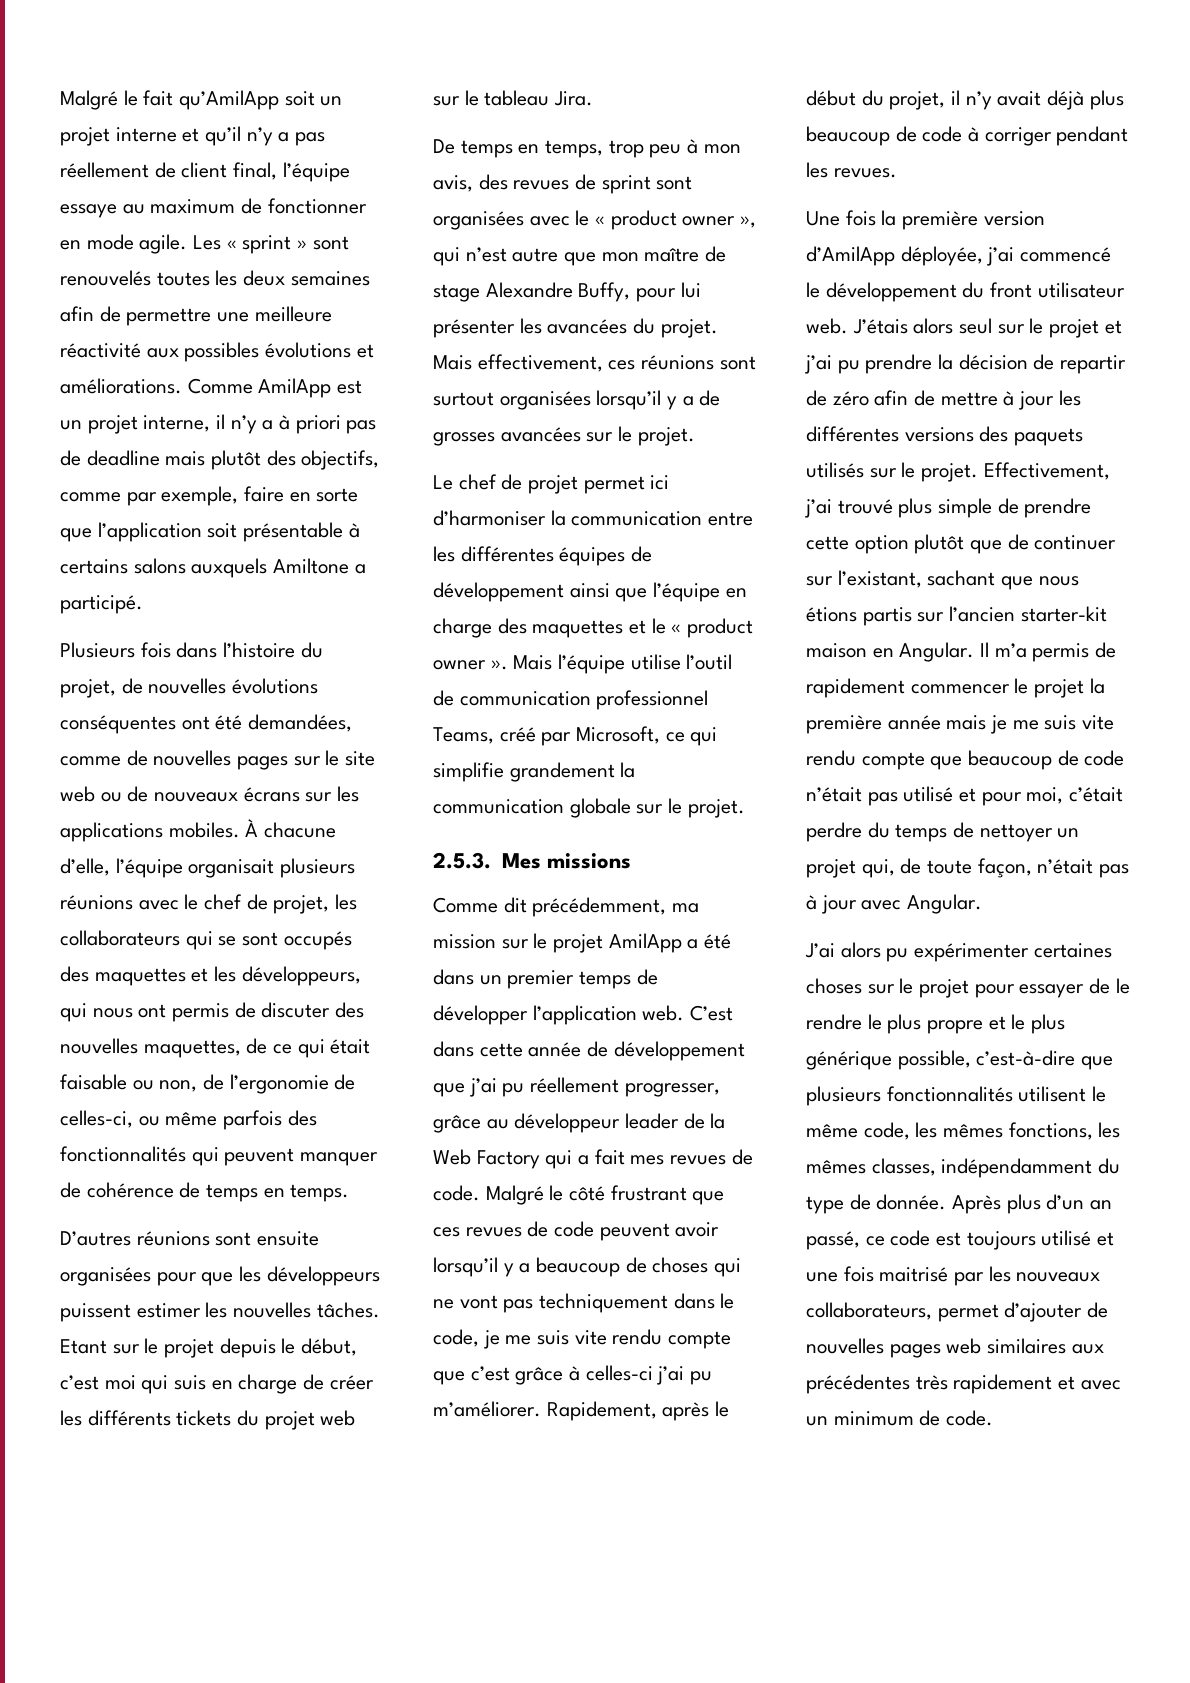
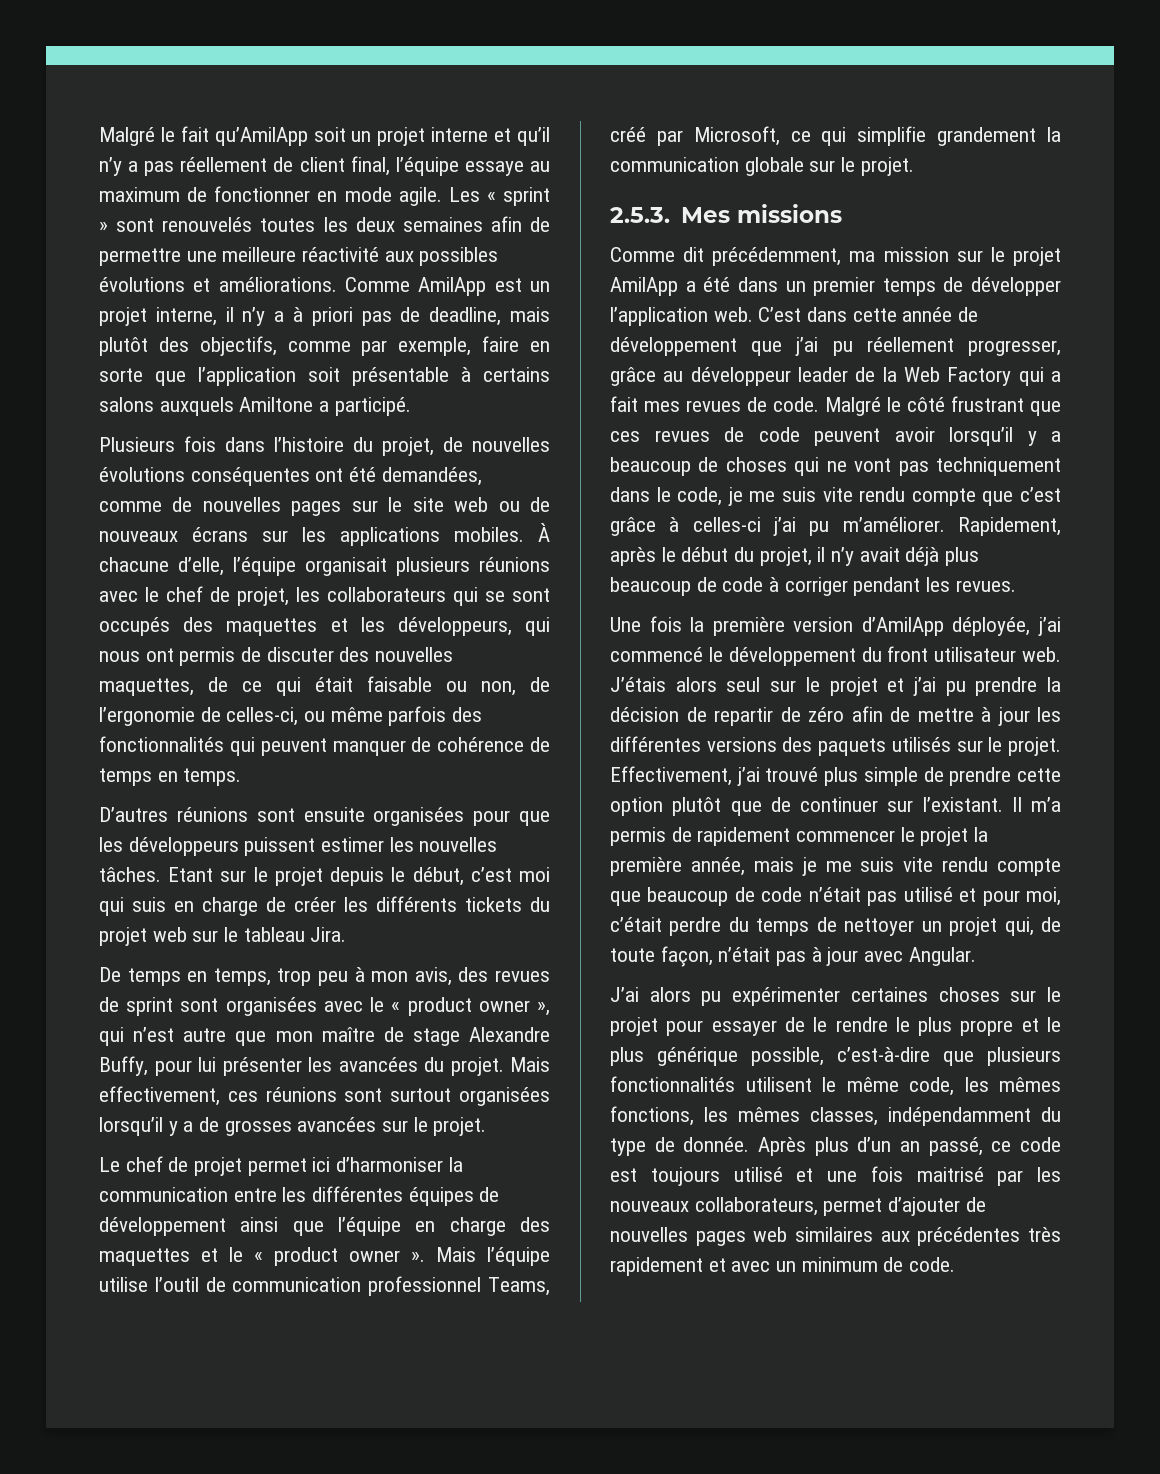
- Comme AmilApp est un projet interne, il n’y a à priori pas de deadline mais plutôt des objectifs, comme par exemple, faire en sorte que l’application soit présentable à certains salons auxquels Amiltone a participé.
+ Comme AmilApp est un projet interne, il n’y a à priori pas de deadline, mais plutôt des objectifs, comme par exemple, faire en sorte que l’application soit présentable à certains salons auxquels Amiltone a participé.
- Effectivement, j’ai trouvé plus simple de prendre cette option plutôt que de continuer sur l’existant, sachant que nous étions partis sur l’ancien starter-kit maison en Angular.
+ Effectivement, j’ai trouvé plus simple de prendre cette option plutôt que de continuer sur l’existant.
- Il m’a permis de rapidement commencer le projet la première année mais je me suis vite rendu compte que beaucoup de code n’était pas utilisé et pour moi, c’était perdre du temps de nettoyer un projet qui, de toute façon, n’était pas à jour avec Angular.
+ Il m’a permis de rapidement commencer le projet la première année, mais je me suis vite rendu compte que beaucoup de code n’était pas utilisé et pour moi, c’était perdre du temps de nettoyer un projet qui, de toute façon, n’était pas à jour avec Angular.

